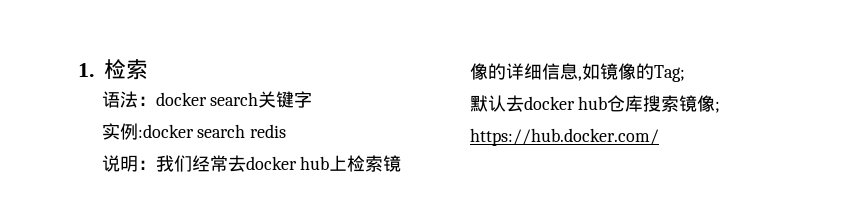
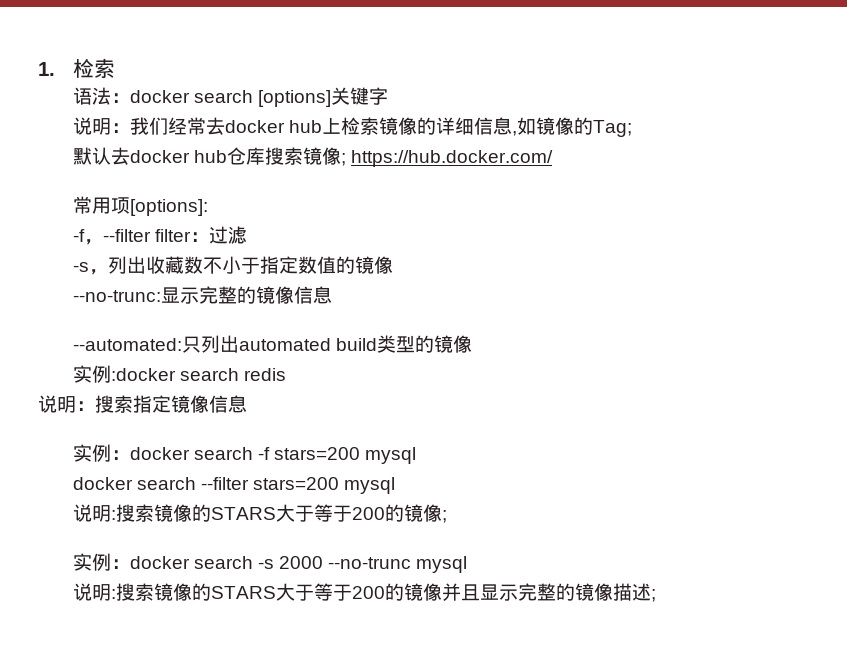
- 语法：docker search关键字
+ 语法：docker search [options]关键字
- 实例:docker search redis
+ 常用项[options]:
+ -f，--filter filter：过滤
+ -s，列出收藏数不小于指定数值的镜像
+ --no-trunc:显示完整的镜像信息
+ --automated:只列出automated build类型的镜像
+ 实例:docker search redis
+ 说明：搜索指定镜像信息
+ 实例：docker search -f stars=200 mysql
+ docker search --filter stars=200 mysql
+ 说明:搜索镜像的STARS大于等于200的镜像;
+ 实例：docker search -s 2000 --no-trunc mysql
+ 说明:搜索镜像的STARS大于等于200的镜像并且显示完整的镜像描述;

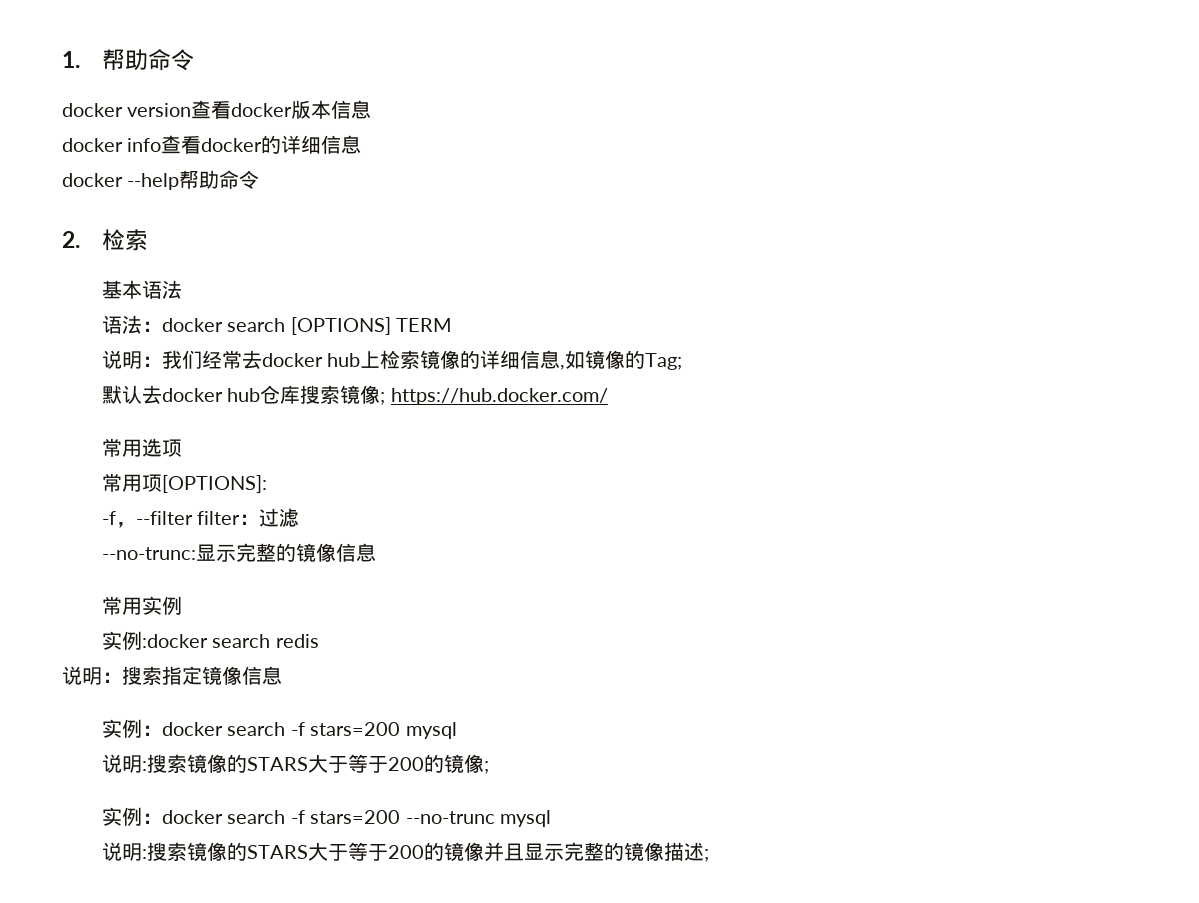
- 1.检索
+ 1.帮助命令
+ docker version查看docker版本信息
+ docker info查看docker的详细信息
+ docker --help帮助命令
+ 2.检索
+ 基本语法
- 语法：docker search [options]关键字
+ 语法：docker search [OPTIONS] TERM
- 常用项[options]:
+ 常用选项
+ 常用项[OPTIONS]:
- -s，列出收藏数不小于指定数值的镜像
- --automated:只列出automated build类型的镜像
+ 常用实例
- docker search --filter stars=200 mysql
- 实例：docker search -s 2000 --no-trunc mysql
+ 实例：docker search -f stars=200 --no-trunc mysql

